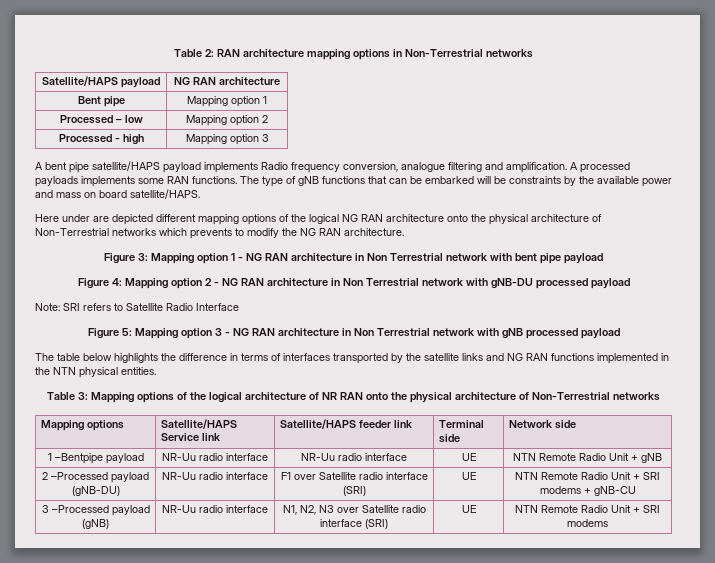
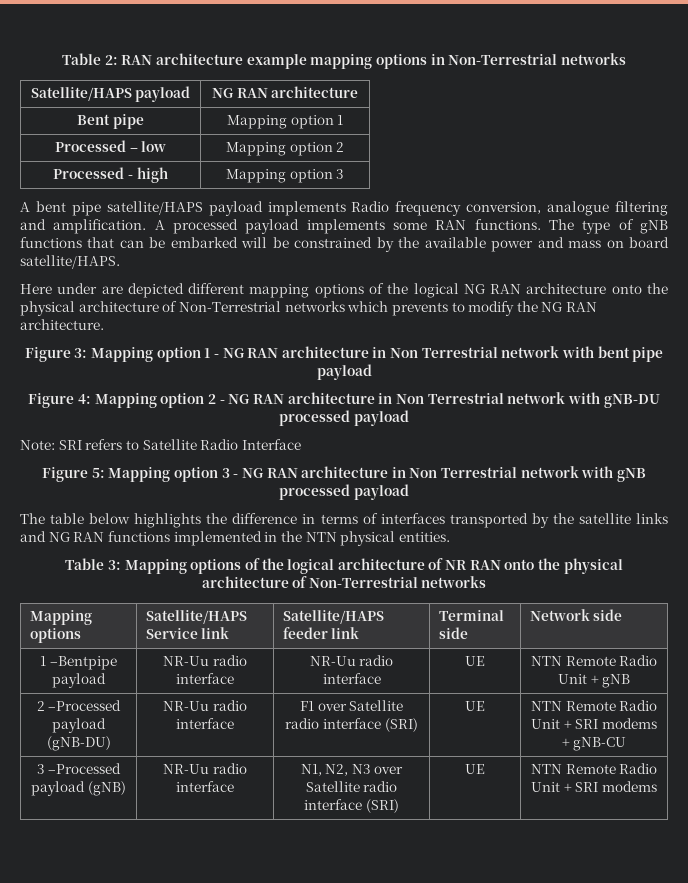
- Table 2: RAN architecture mapping options in Non-Terrestrial networks
+ Table 2: RAN architecture example mapping options in Non-Terrestrial networks
- A processed payloads implements some RAN functions.
+ A processed payload implements some RAN functions.
- The type of gNB functions that can be embarked will be constraints by the available power and mass on board satellite/HAPS.
+ The type of gNB functions that can be embarked will be constrained by the available power and mass on board satellite/HAPS.

